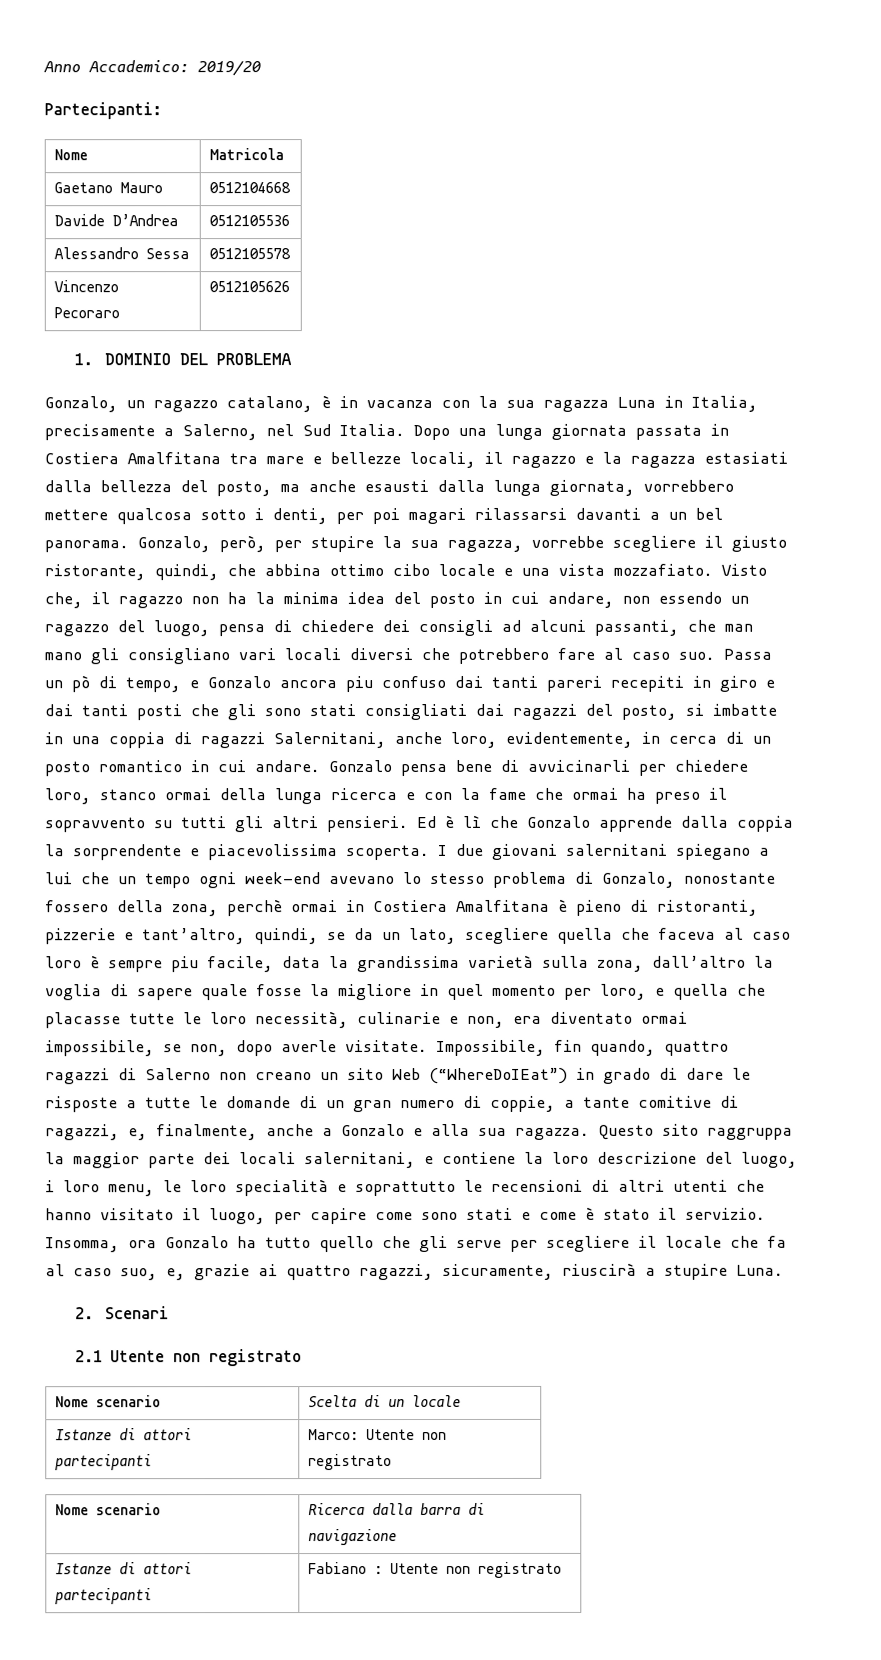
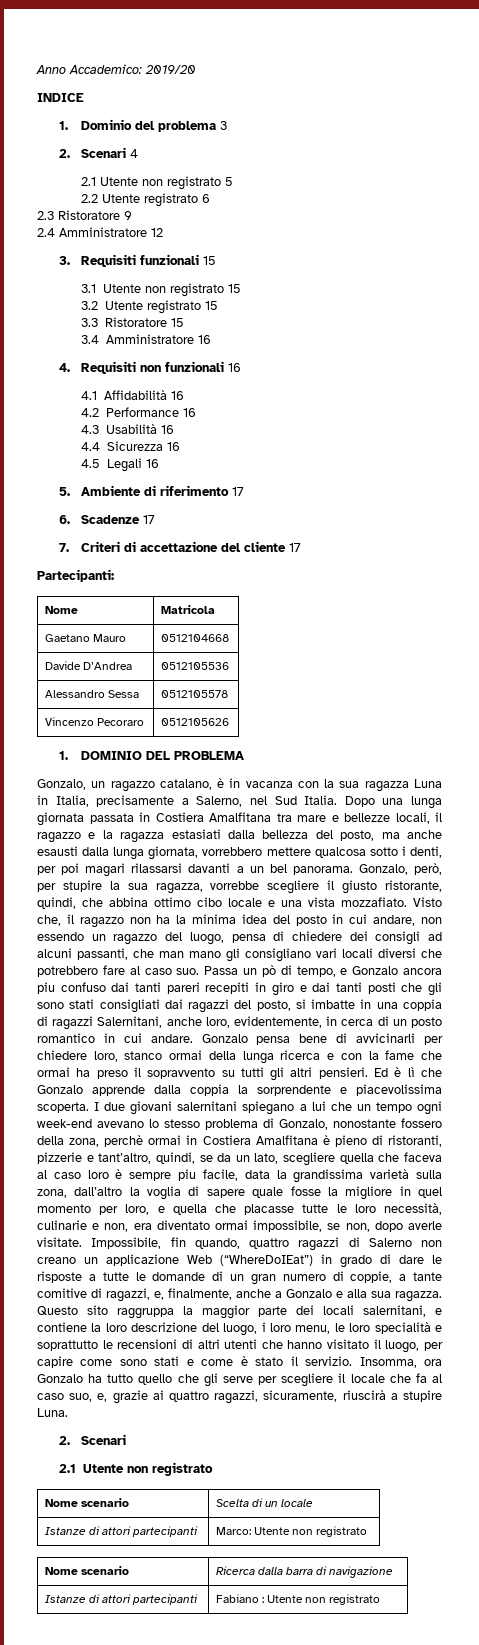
+ INDICE
+ 1. Dominio del problema 3
+ 2. Scenari 4
+ 2.1 Utente non registrato 5
+ 2.2 Utente registrato 6
+ 2.3 Ristoratore 9
+ 2.4 Amministratore 12
+ 3. Requisiti funzionali 15
+ 3.1 Utente non registrato 15
+ 3.2 Utente registrato 15
+ 3.3 Ristoratore 15
+ 3.4 Amministratore 16
+ 4. Requisiti non funzionali 16
+ 4.1 Affidabilità 16
+ 4.2 Performance 16
+ 4.3 Usabilità 16
+ 4.4 Sicurezza 16
+ 4.5 Legali 16
+ 5. Ambiente di riferimento 17
+ 6. Scadenze 17
+ 7. Criteri di accettazione del cliente 17
- Impossibile, fin quando, quattro ragazzi di Salerno non creano un sito Web (“WhereDoIEat”) in grado di dare le risposte a tutte le domande di un gran numero di coppie, a tante comitive di ragazzi, e, finalmente, anche a Gonzalo e alla sua ragazza.
+ Impossibile, fin quando, quattro ragazzi di Salerno non creano un applicazione Web (“WhereDoIEat”) in grado di dare le risposte a tutte le domande di un gran numero di coppie, a tante comitive di ragazzi, e, finalmente, anche a Gonzalo e alla sua ragazza.

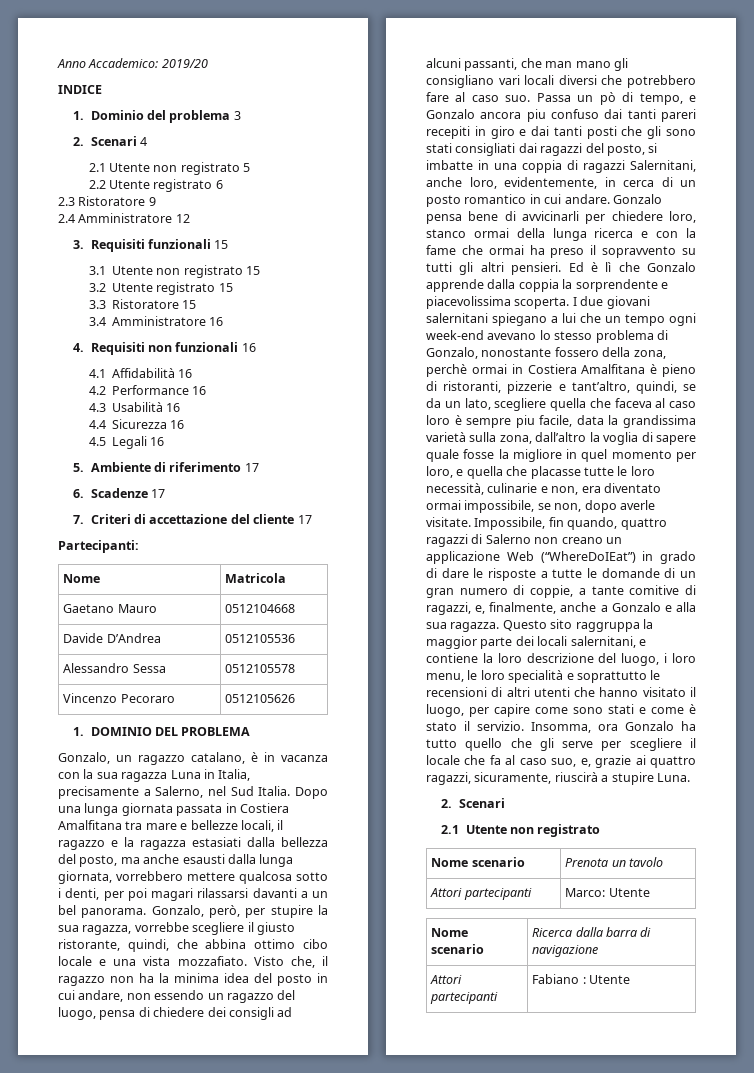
- Nome scenario | Scelta di un locale
- Istanze di attori partecipanti | Marco: Utente non registrato
+ Nome scenario | Prenota un tavolo
+ Attori partecipanti | Marco: Utente
- Istanze di attori partecipanti | Fabiano : Utente non registrato
+ Attori partecipanti | Fabiano : Utente

